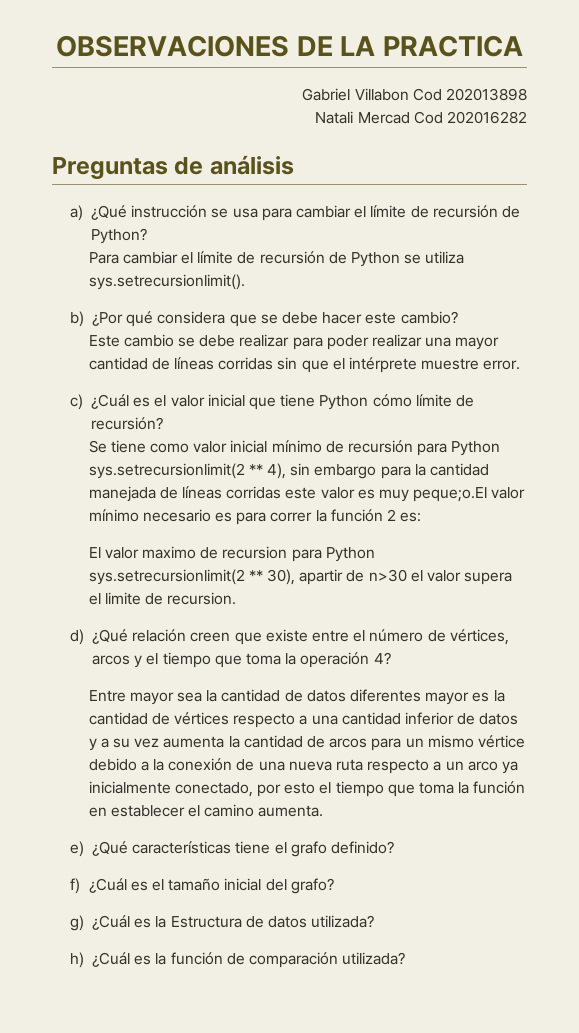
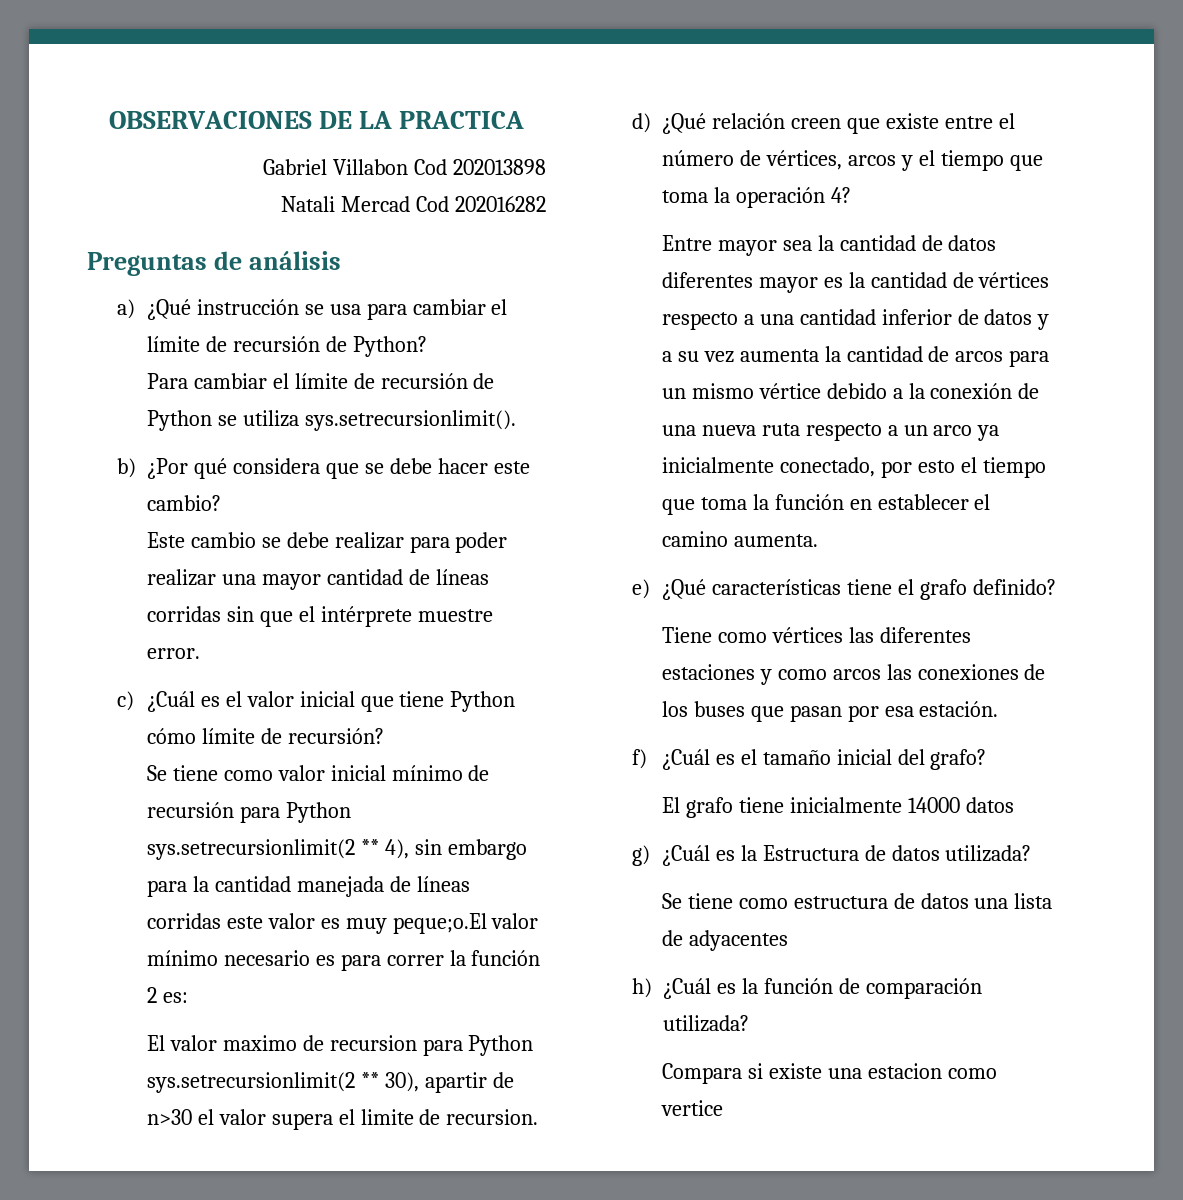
+ Tiene como vértices las diferentes estaciones y como arcos las conexiones de los buses que pasan por esa estación.
+ El grafo tiene inicialmente 14000 datos
+ Se tiene como estructura de datos una lista de adyacentes
+ Compara si existe una estacion como vertice

